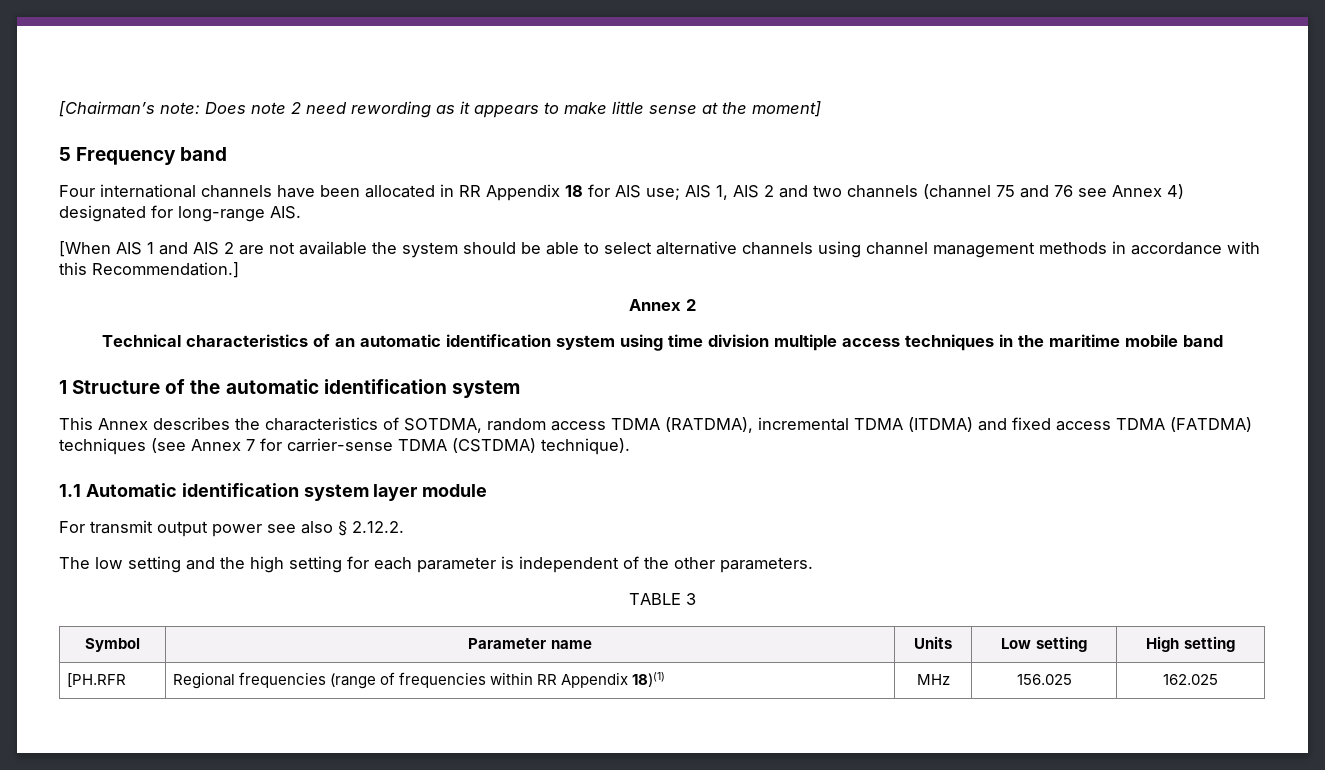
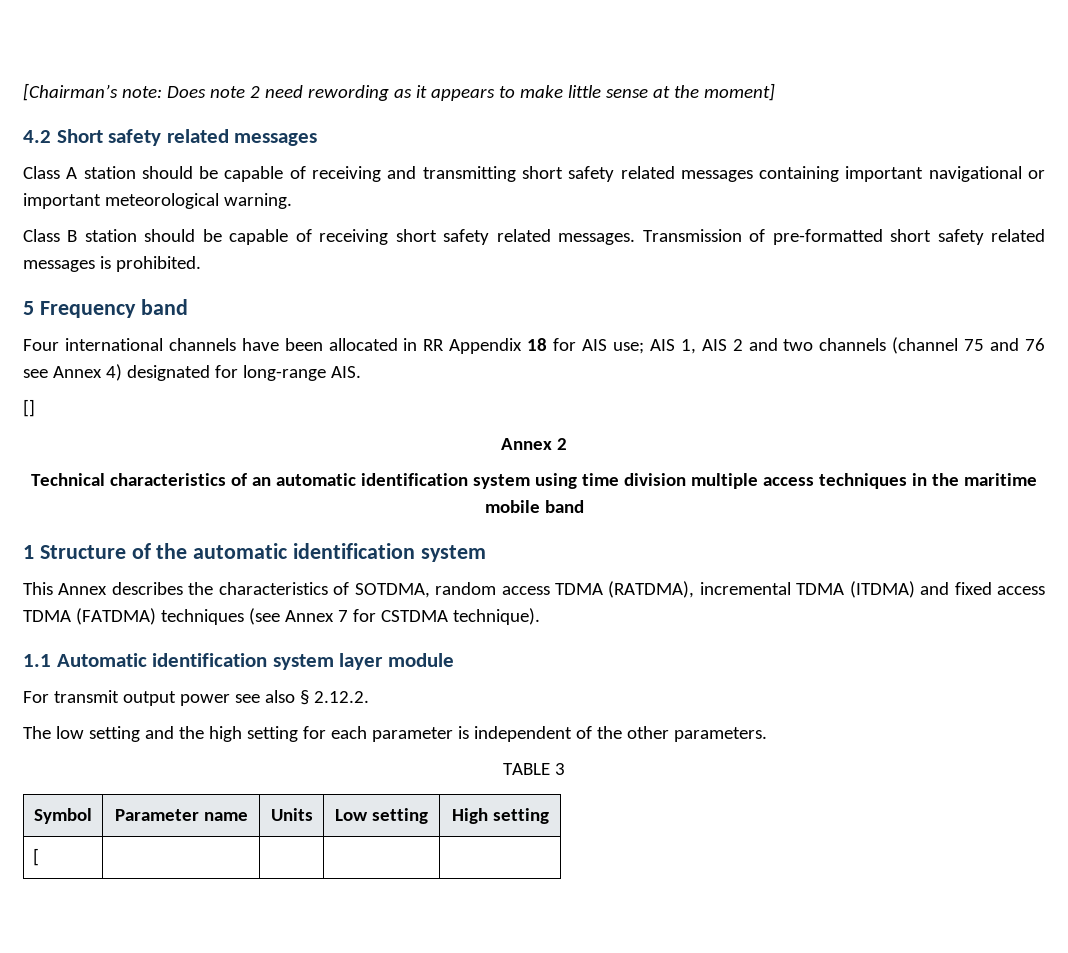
+ 4.2 Short safety related messages
+ Class A station should be capable of receiving and transmitting short safety related messages containing important navigational or important meteorological warning.
+ Class B station should be capable of receiving short safety related messages. Transmission of pre-formatted short safety related messages is prohibited.
- [When AIS 1 and AIS 2 are not available the system should be able to select alternative channels using channel management methods in accordance with this Recommendation.]
+ []
- This Annex describes the characteristics of SOTDMA, random access TDMA (RATDMA), incremental TDMA (ITDMA) and fixed access TDMA (FATDMA) techniques (see Annex 7 for carrier-sense TDMA (CSTDMA) technique).
+ This Annex describes the characteristics of SOTDMA, random access TDMA (RATDMA), incremental TDMA (ITDMA) and fixed access TDMA (FATDMA) techniques (see Annex 7 for CSTDMA technique).
- [PH.RFR | Regional frequencies (range of frequencies within RR Appendix 18)(1) | MHz | 156.025 | 162.025
+ [ | | | |

